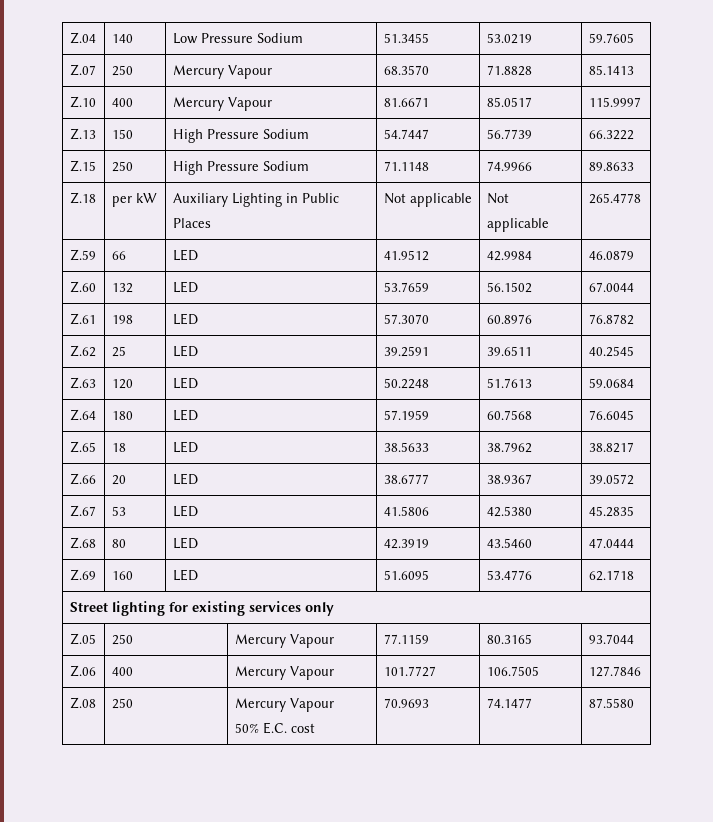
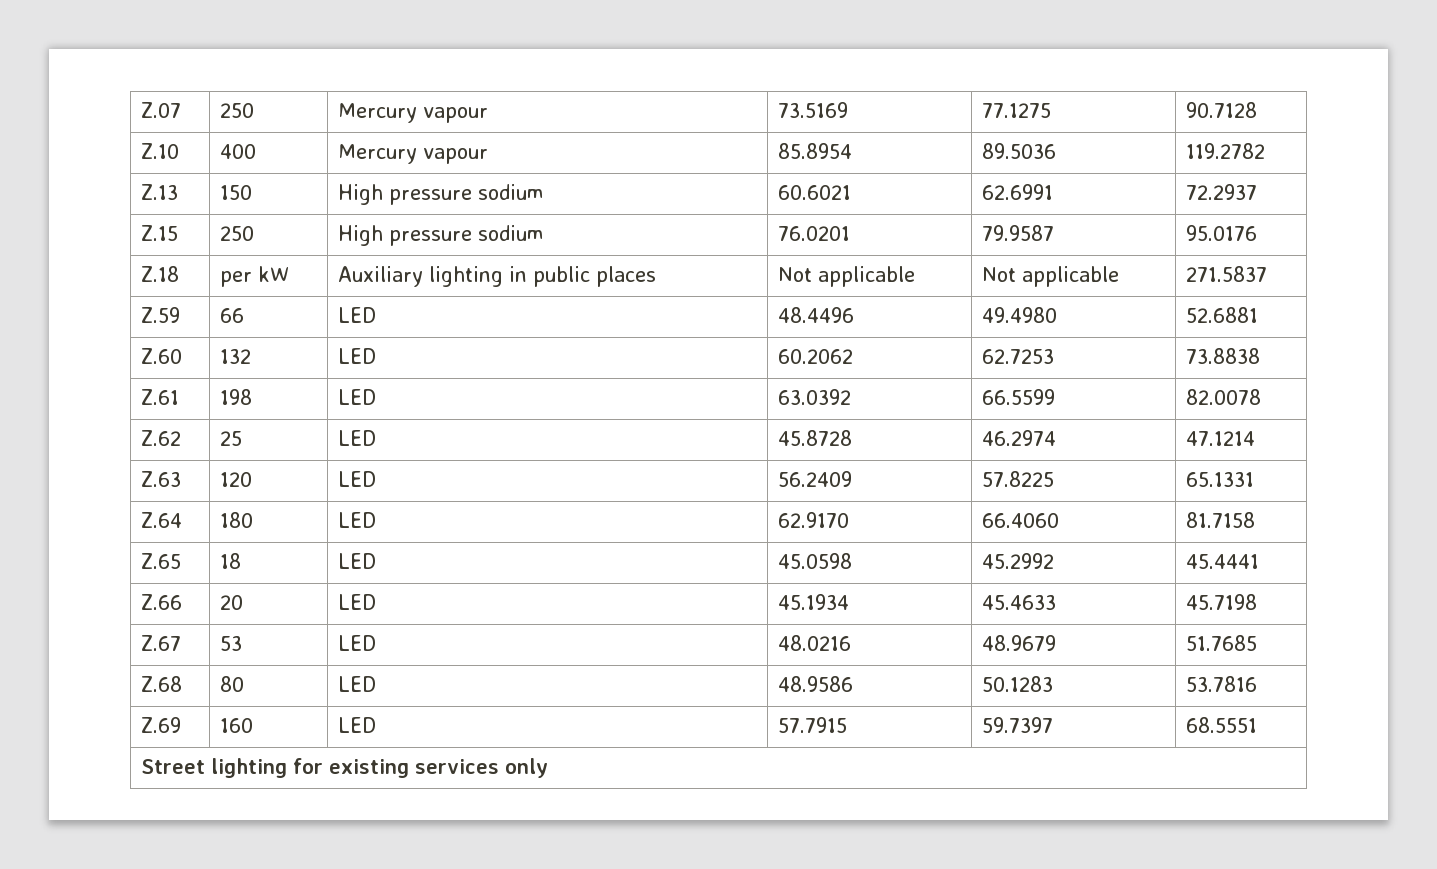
- Z.04 | 140 | Low Pressure Sodium | 51.3455 | 53.0219 | 59.7605
- Z.07 | 250 | Mercury Vapour | 68.3570 | 71.8828 | 85.1413
+ Z.07 | 250 | Mercury vapour | 73.5169 | 77.1275 | 90.7128
- Z.10 | 400 | Mercury Vapour | 81.6671 | 85.0517 | 115.9997
+ Z.10 | 400 | Mercury vapour | 85.8954 | 89.5036 | 119.2782
- Z.13 | 150 | High Pressure Sodium | 54.7447 | 56.7739 | 66.3222
- Z.15 | 250 | High Pressure Sodium | 71.1148 | 74.9966 | 89.8633
+ Z.13 | 150 | High pressure sodium | 60.6021 | 62.6991 | 72.2937
+ Z.15 | 250 | High pressure sodium | 76.0201 | 79.9587 | 95.0176
- Z.18 | per kW | Auxiliary Lighting in Public Places | Not applicable | Not applicable | 265.4778
+ Z.18 | per kW | Auxiliary lighting in public places | Not applicable | Not applicable | 271.5837
- Z.59 | 66 | LED | 41.9512 | 42.9984 | 46.0879
+ Z.59 | 66 | LED | 48.4496 | 49.4980 | 52.6881
- Z.60 | 132 | LED | 53.7659 | 56.1502 | 67.0044
+ Z.60 | 132 | LED | 60.2062 | 62.7253 | 73.8838
- Z.61 | 198 | LED | 57.3070 | 60.8976 | 76.8782
+ Z.61 | 198 | LED | 63.0392 | 66.5599 | 82.0078
- Z.62 | 25 | LED | 39.2591 | 39.6511 | 40.2545
+ Z.62 | 25 | LED | 45.8728 | 46.2974 | 47.1214
- Z.63 | 120 | LED | 50.2248 | 51.7613 | 59.0684
+ Z.63 | 120 | LED | 56.2409 | 57.8225 | 65.1331
- Z.64 | 180 | LED | 57.1959 | 60.7568 | 76.6045
+ Z.64 | 180 | LED | 62.9170 | 66.4060 | 81.7158
- Z.65 | 18 | LED | 38.5633 | 38.7962 | 38.8217
+ Z.65 | 18 | LED | 45.0598 | 45.2992 | 45.4441
- Z.66 | 20 | LED | 38.6777 | 38.9367 | 39.0572
+ Z.66 | 20 | LED | 45.1934 | 45.4633 | 45.7198
- Z.67 | 53 | LED | 41.5806 | 42.5380 | 45.2835
+ Z.67 | 53 | LED | 48.0216 | 48.9679 | 51.7685
- Z.68 | 80 | LED | 42.3919 | 43.5460 | 47.0444
+ Z.68 | 80 | LED | 48.9586 | 50.1283 | 53.7816
- Z.69 | 160 | LED | 51.6095 | 53.4776 | 62.1718
+ Z.69 | 160 | LED | 57.7915 | 59.7397 | 68.5551
- Z.05 | 250 | Mercury Vapour | 77.1159 | 80.3165 | 93.7044
- Z.06 | 400 | Mercury Vapour | 101.7727 | 106.7505 | 127.7846
- Z.08 | 250 | Mercury Vapour
- 50% E.C. cost | 70.9693 | 74.1477 | 87.5580

